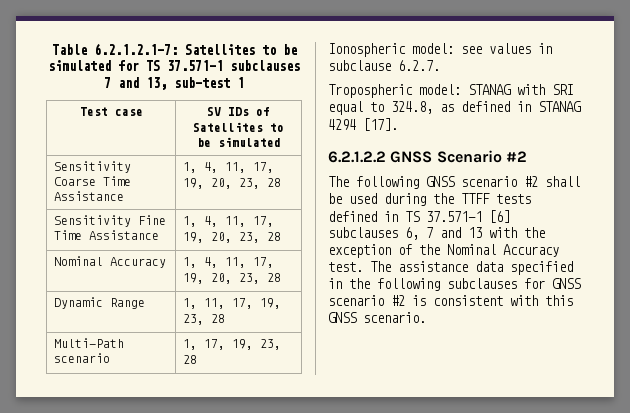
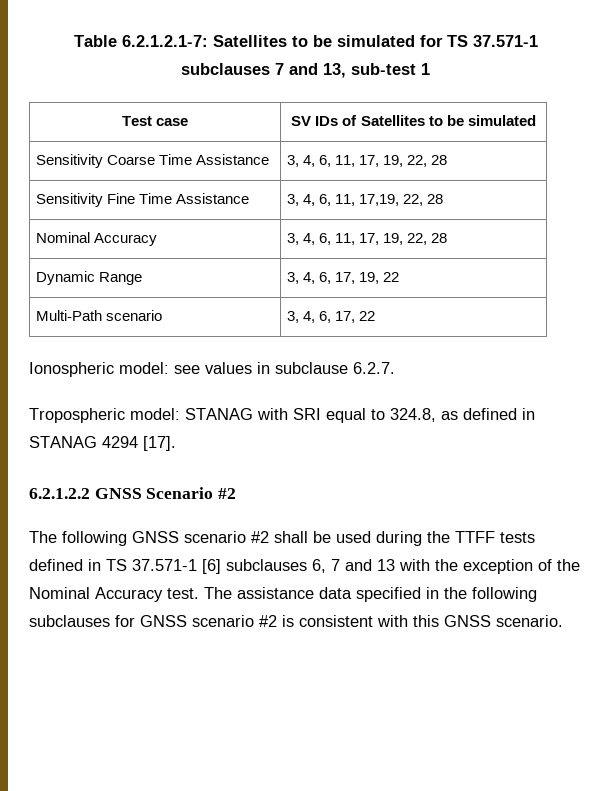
- Sensitivity Coarse Time Assistance | 1, 4, 11, 17, 19, 20, 23, 28
+ Sensitivity Coarse Time Assistance | 3, 4, 6, 11, 17, 19, 22, 28
- Sensitivity Fine Time Assistance | 1, 4, 11, 17, 19, 20, 23, 28
+ Sensitivity Fine Time Assistance | 3, 4, 6, 11, 17,19, 22, 28
- Nominal Accuracy | 1, 4, 11, 17, 19, 20, 23, 28
+ Nominal Accuracy | 3, 4, 6, 11, 17, 19, 22, 28
- Dynamic Range | 1, 11, 17, 19, 23, 28
- Multi-Path scenario | 1, 17, 19, 23, 28
+ Dynamic Range | 3, 4, 6, 17, 19, 22
+ Multi-Path scenario | 3, 4, 6, 17, 22

